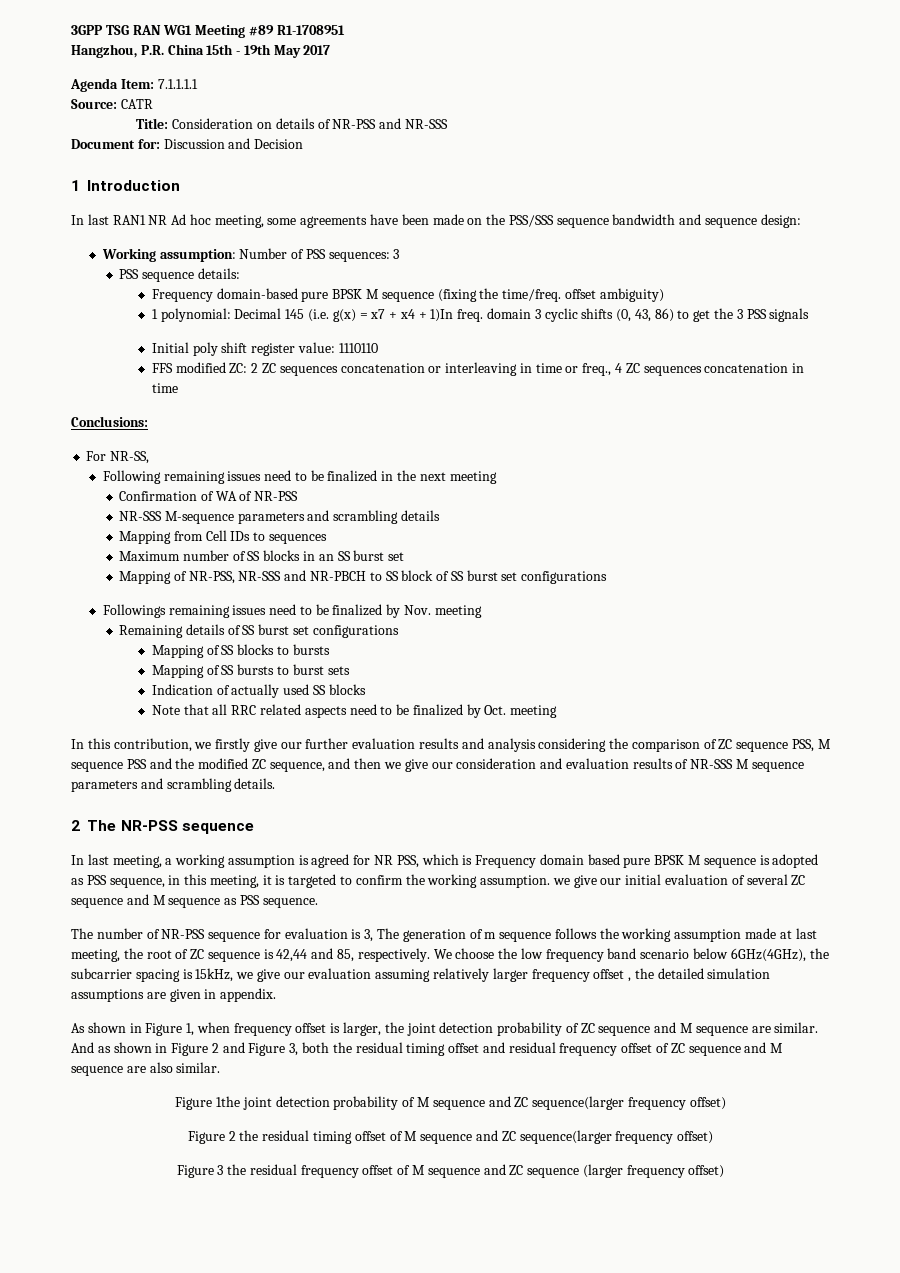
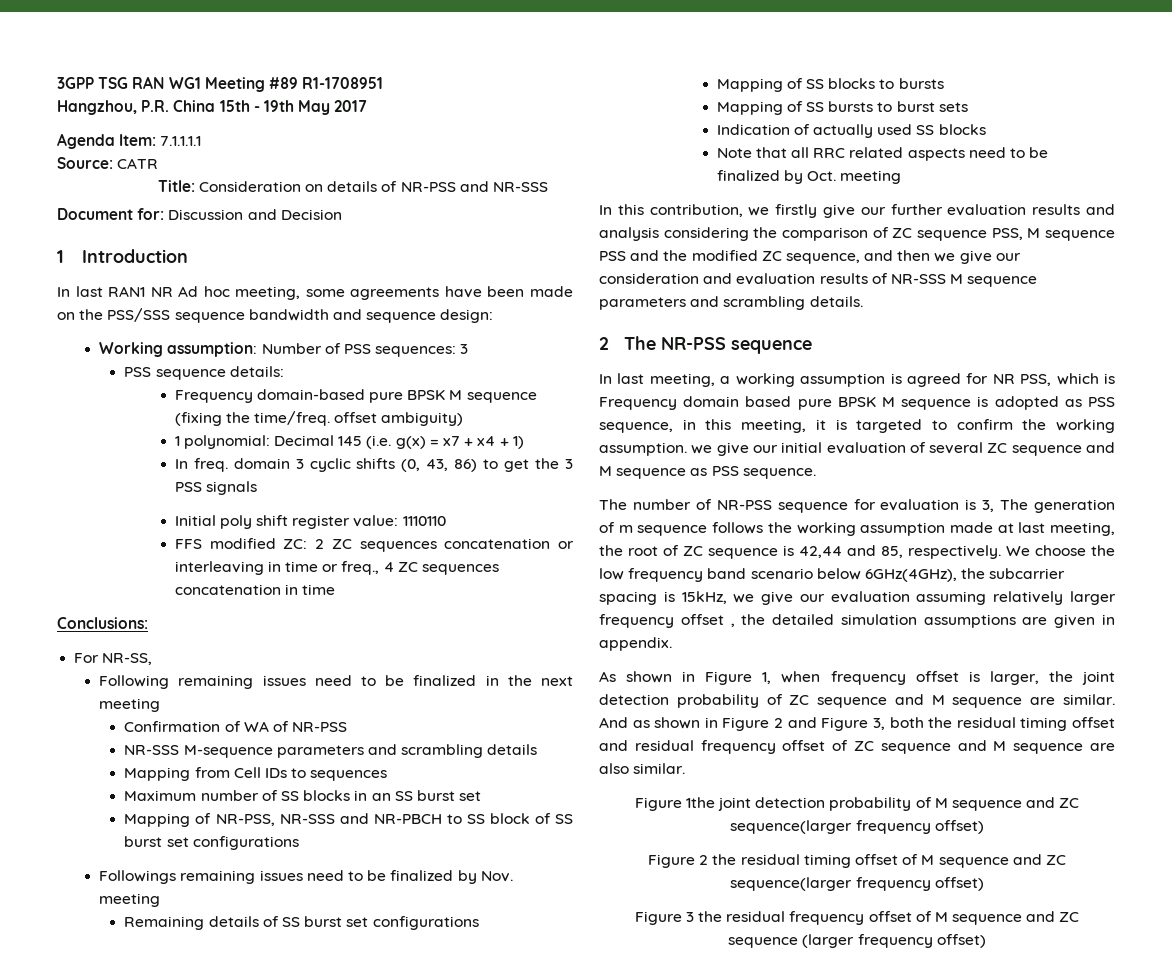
- 1 polynomial: Decimal 145 (i.e. g(x) = x7 + x4 + 1)In freq. domain 3 cyclic shifts (0, 43, 86) to get the 3 PSS signals
+ 1 polynomial: Decimal 145 (i.e. g(x) = x7 + x4 + 1)
+ In freq. domain 3 cyclic shifts (0, 43, 86) to get the 3 PSS signals

